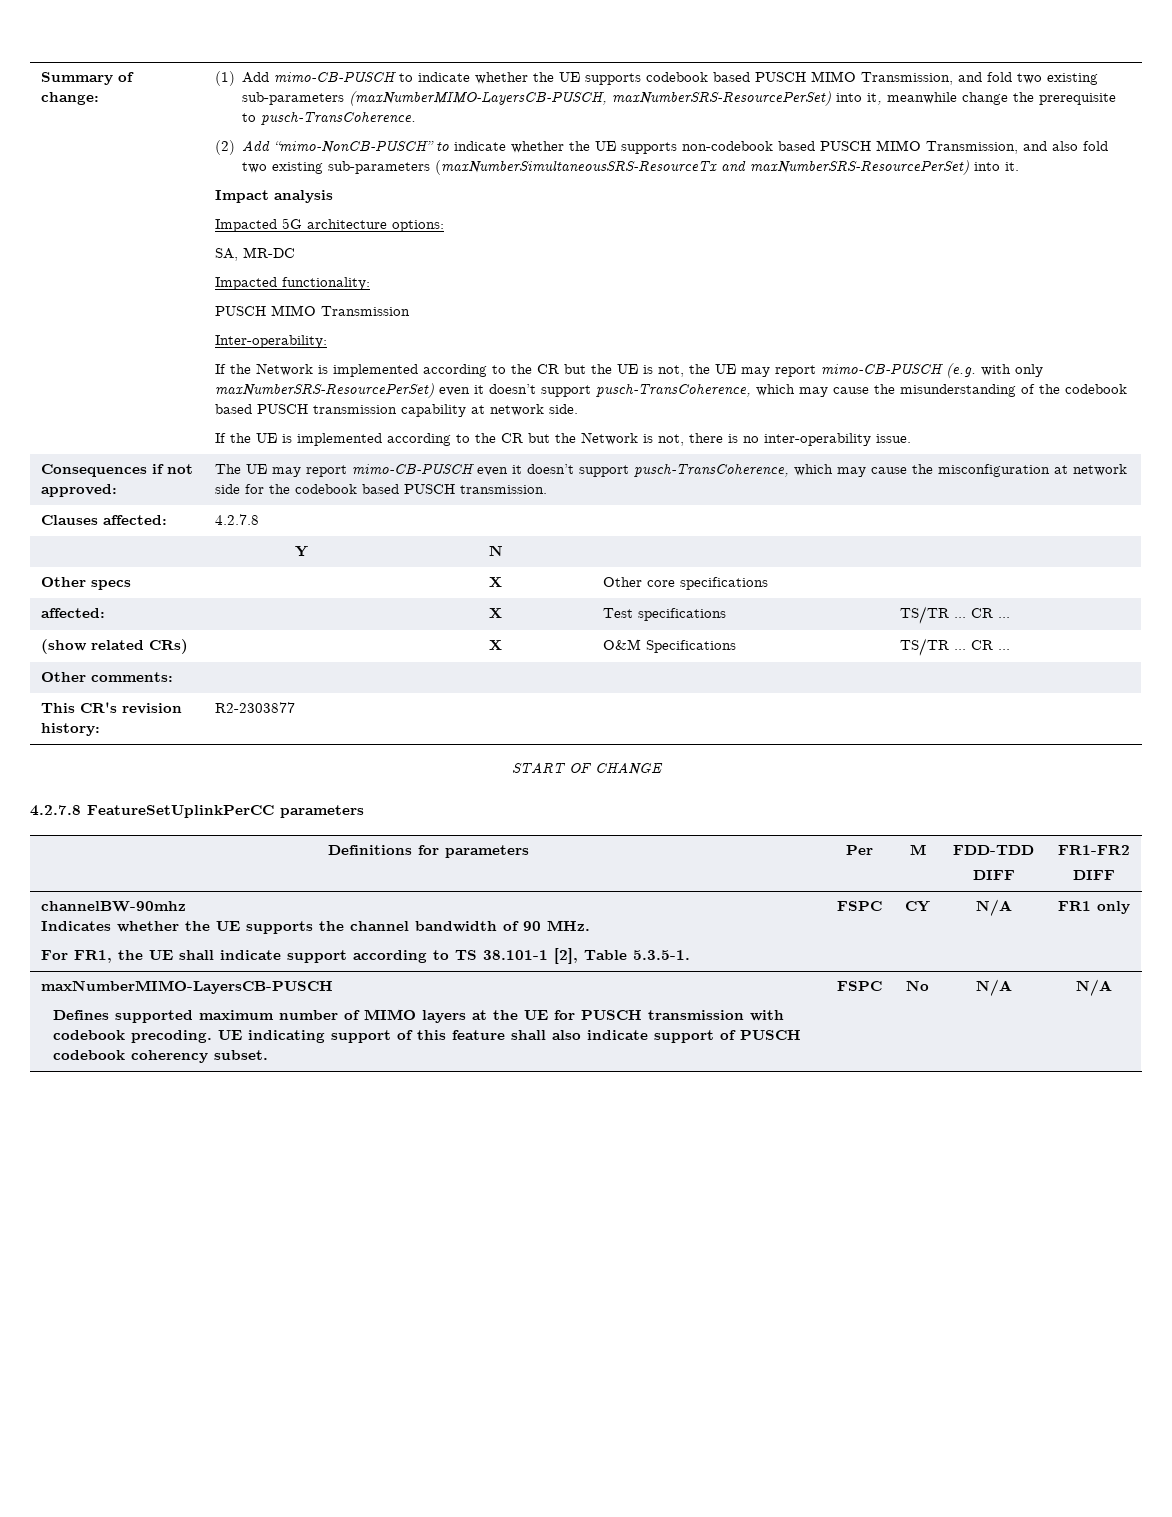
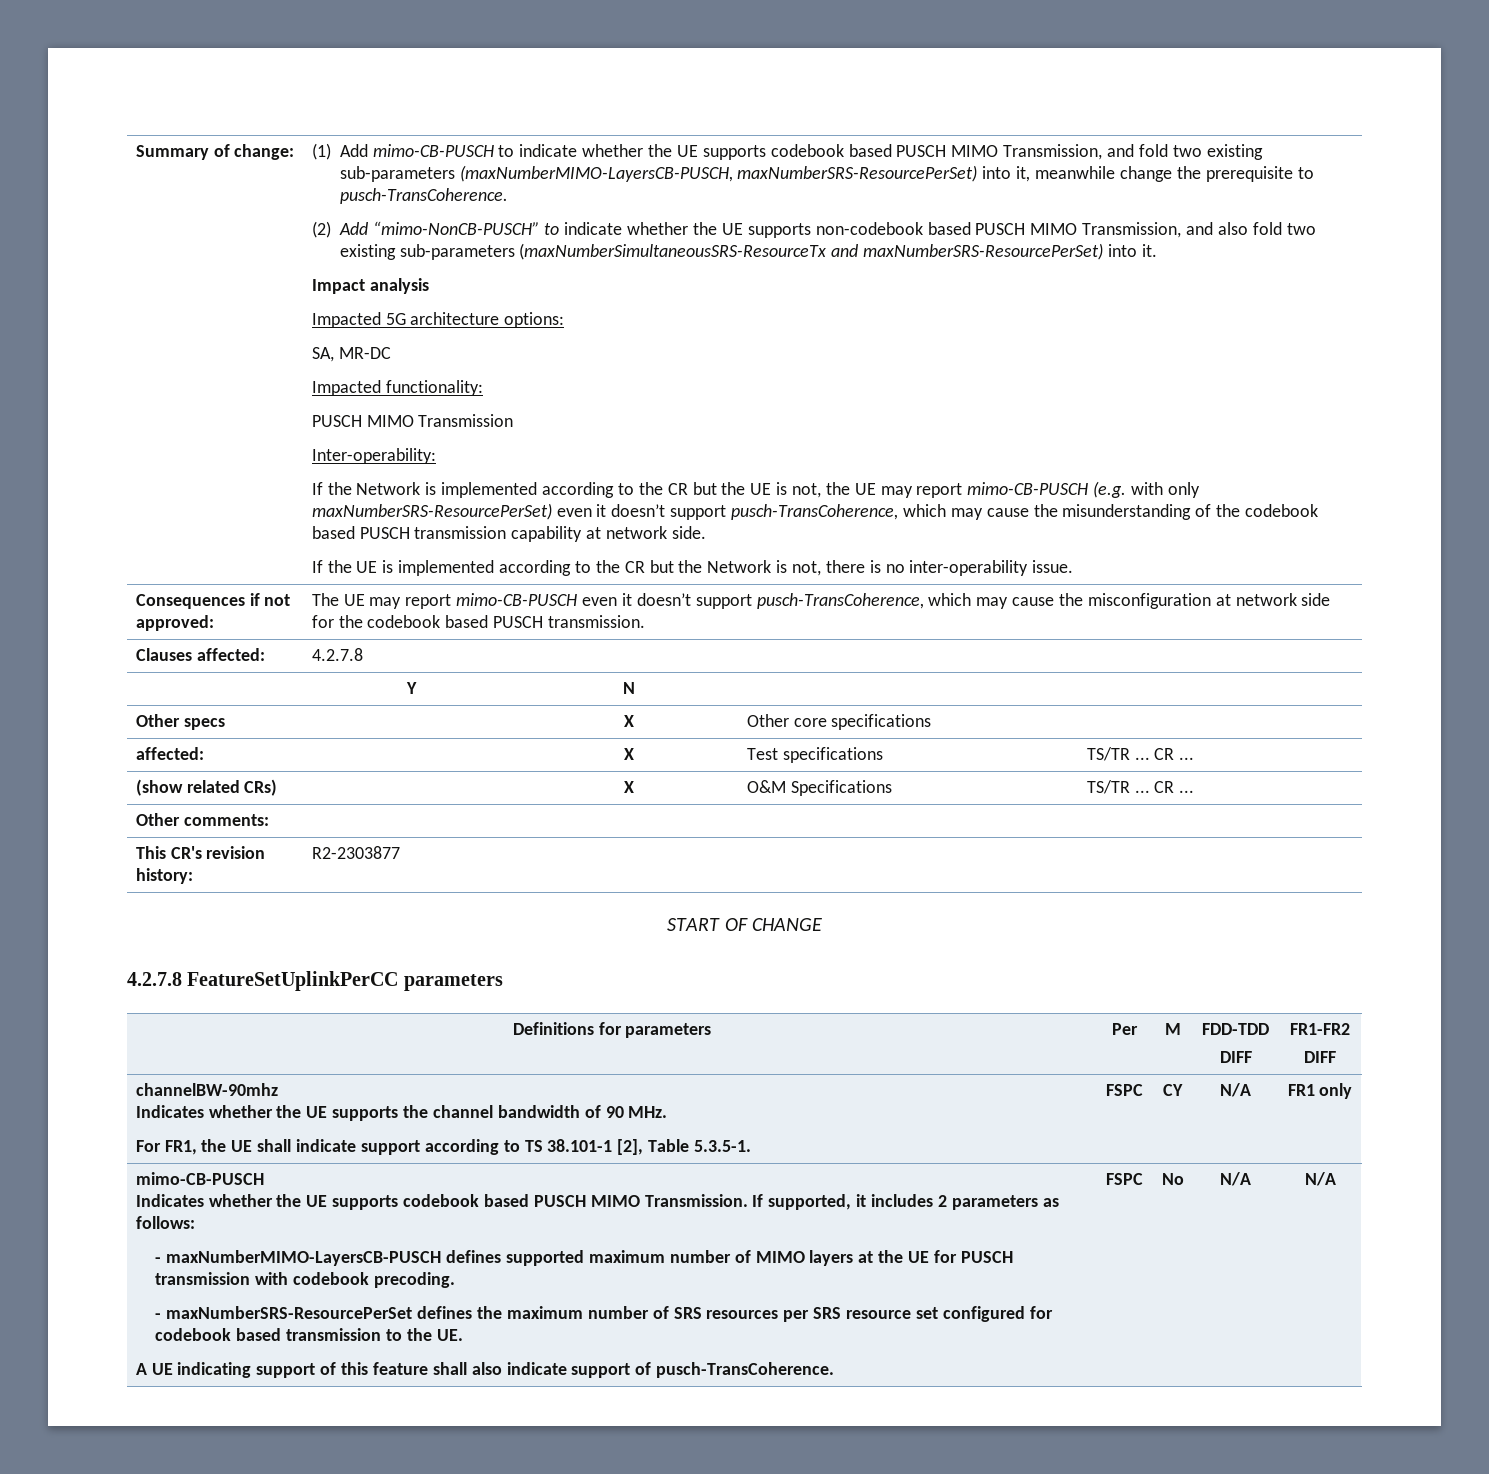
  channelBW-90mhz
  Indicates whether the UE supports the channel bandwidth of 90 MHz.
  For FR1, the UE shall indicate support according to TS 38.101-1 [2], Table 5.3.5-1. | FSPC | CY | N/A | FR1 only
- maxNumberMIMO-LayersCB-PUSCH
- Defines supported maximum number of MIMO layers at the UE for PUSCH transmission with codebook precoding. UE indicating support of this feature shall also indicate support of PUSCH codebook coherency subset.
+ mimo-CB-PUSCH
+ Indicates whether the UE supports codebook based PUSCH MIMO Transmission. If supported, it includes 2 parameters as follows:
+ - maxNumberMIMO-LayersCB-PUSCH defines supported maximum number of MIMO layers at the UE for PUSCH transmission with codebook precoding.
+ - maxNumberSRS-ResourcePerSet defines the maximum number of SRS resources per SRS resource set configured for codebook based transmission to the UE.
+ A UE indicating support of this feature shall also indicate support of pusch-TransCoherence.

